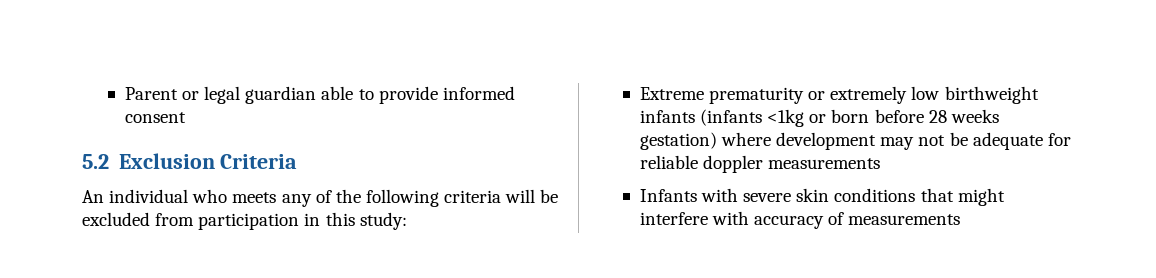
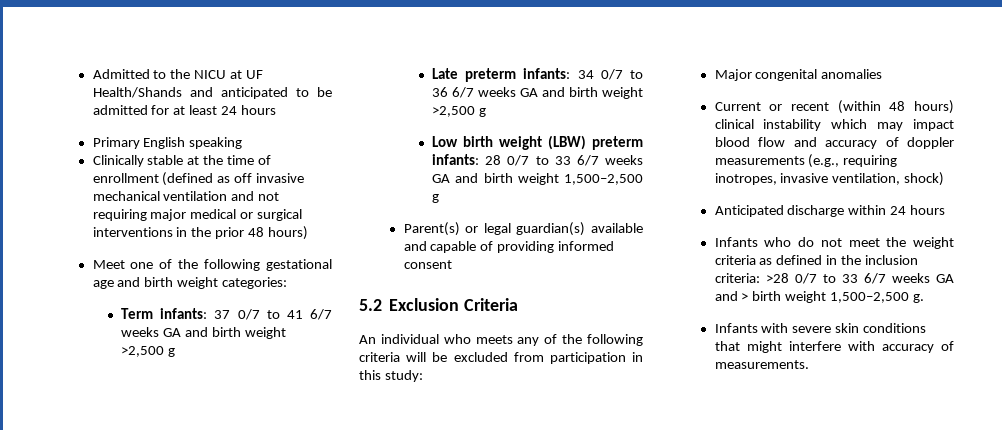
- Parent or legal guardian able to provide informed consent
+ Admitted to the NICU at UF Health/Shands and anticipated to be admitted for at least 24 hours
+ Primary English speaking
+ Clinically stable at the time of enrollment (defined as off invasive mechanical ventilation and not requiring major medical or surgical interventions in the prior 48 hours)
+ Meet one of the following gestational age and birth weight categories:
+ Term infants: 37 0/7 to 41 6/7 weeks GA and birth weight >2,500 g
+ Late preterm infants: 34 0/7 to 36 6/7 weeks GA and birth weight >2,500 g
+ Low birth weight (LBW) preterm infants: 28 0/7 to 33 6/7 weeks GA and birth weight 1,500–2,500 g
+ Parent(s) or legal guardian(s) available and capable of providing informed consent
- Extreme prematurity or extremely low birthweight infants (infants <1kg or born before 28 weeks gestation) where development may not be adequate for reliable doppler measurements
+ Major congenital anomalies
+ Current or recent (within 48 hours) clinical instability which may impact blood flow and accuracy of doppler measurements (e.g., requiring inotropes, invasive ventilation, shock)
+ Anticipated discharge within 24 hours
+ Infants who do not meet the weight criteria as defined in the inclusion criteria: >28 0/7 to 33 6/7 weeks GA and > birth weight 1,500–2,500 g.
- Infants with severe skin conditions that might interfere with accuracy of measurements
+ Infants with severe skin conditions that might interfere with accuracy of measurements.

